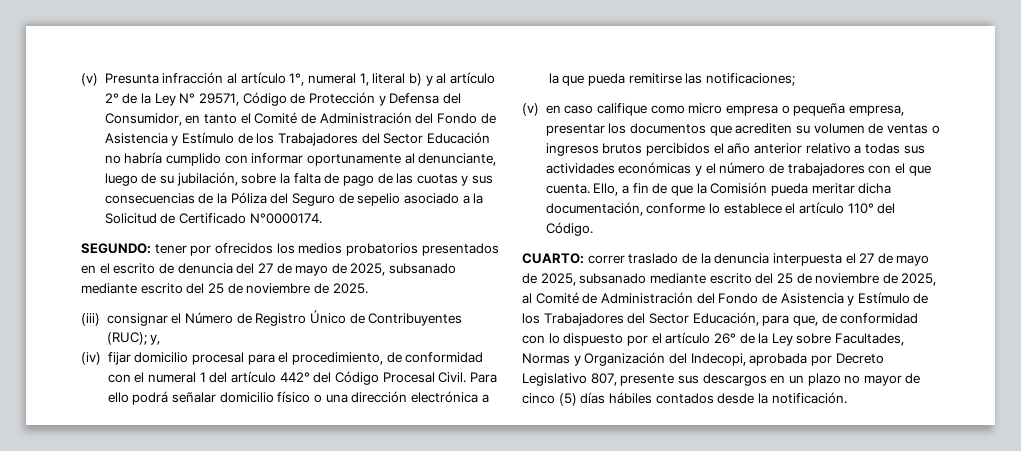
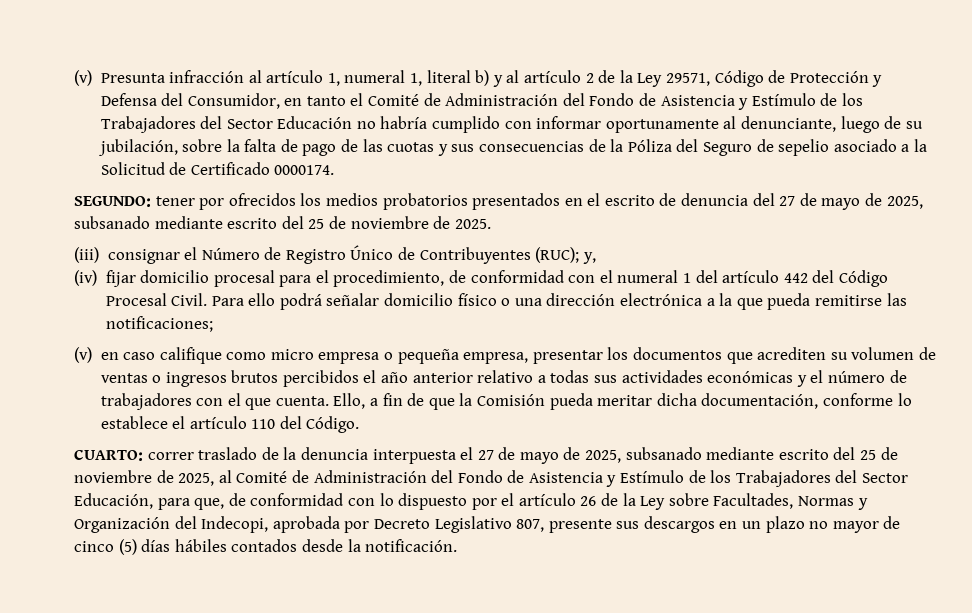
- (v) Presunta infracción al artículo 1°, numeral 1, literal b) y al artículo 2° de la Ley N° 29571, Código de Protección y Defensa del Consumidor, en tanto el Comité de Administración del Fondo de Asistencia y Estímulo de los Trabajadores del Sector Educación no habría cumplido con informar oportunamente al denunciante, luego de su jubilación, sobre la falta de pago de las cuotas y sus consecuencias de la Póliza del Seguro de sepelio asociado a la Solicitud de Certificado N°0000174.
+ (v) Presunta infracción al artículo 1, numeral 1, literal b) y al artículo 2 de la Ley 29571, Código de Protección y Defensa del Consumidor, en tanto el Comité de Administración del Fondo de Asistencia y Estímulo de los Trabajadores del Sector Educación no habría cumplido con informar oportunamente al denunciante, luego de su jubilación, sobre la falta de pago de las cuotas y sus consecuencias de la Póliza del Seguro de sepelio asociado a la Solicitud de Certificado 0000174.
- (iv) fijar domicilio procesal para el procedimiento, de conformidad con el numeral 1 del artículo 442° del Código Procesal Civil.
+ (iv) fijar domicilio procesal para el procedimiento, de conformidad con el numeral 1 del artículo 442 del Código Procesal Civil.
- Ello, a fin de que la Comisión pueda meritar dicha documentación, conforme lo establece el artículo 110° del Código.
+ Ello, a fin de que la Comisión pueda meritar dicha documentación, conforme lo establece el artículo 110 del Código.
- correr traslado de la denuncia interpuesta el 27 de mayo de 2025, subsanado mediante escrito del 25 de noviembre de 2025, al Comité de Administración del Fondo de Asistencia y Estímulo de los Trabajadores del Sector Educación, para que, de conformidad con lo dispuesto por el artículo 26° de la Ley sobre Facultades, Normas y Organización del Indecopi, aprobada por Decreto Legislativo 807, presente sus descargos en un plazo no mayor de cinco (5) días hábiles contados desde la notificación.
+ correr traslado de la denuncia interpuesta el 27 de mayo de 2025, subsanado mediante escrito del 25 de noviembre de 2025, al Comité de Administración del Fondo de Asistencia y Estímulo de los Trabajadores del Sector Educación, para que, de conformidad con lo dispuesto por el artículo 26 de la Ley sobre Facultades, Normas y Organización del Indecopi, aprobada por Decreto Legislativo 807, presente sus descargos en un plazo no mayor de cinco (5) días hábiles contados desde la notificación.

